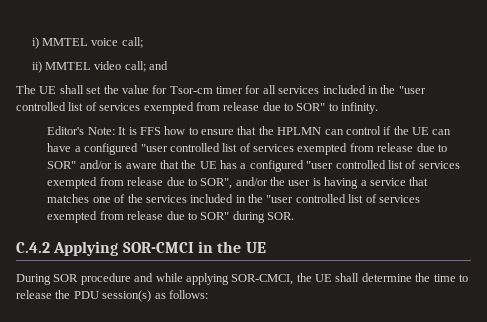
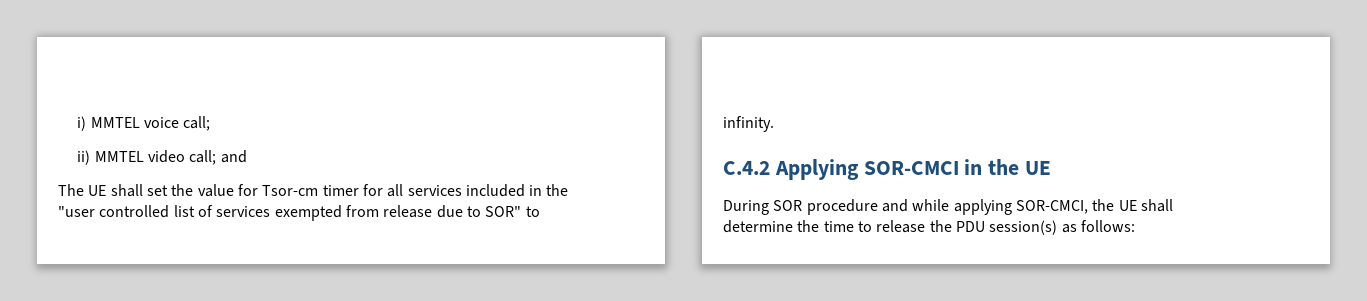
- Editor's Note: It is FFS how to ensure that the HPLMN can control if the UE can have a configured "user controlled list of services exempted from release due to SOR" and/or is aware that the UE has a configured "user controlled list of services exempted from release due to SOR", and/or the user is having a service that matches one of the services included in the "user controlled list of services exempted from release due to SOR" during SOR.

